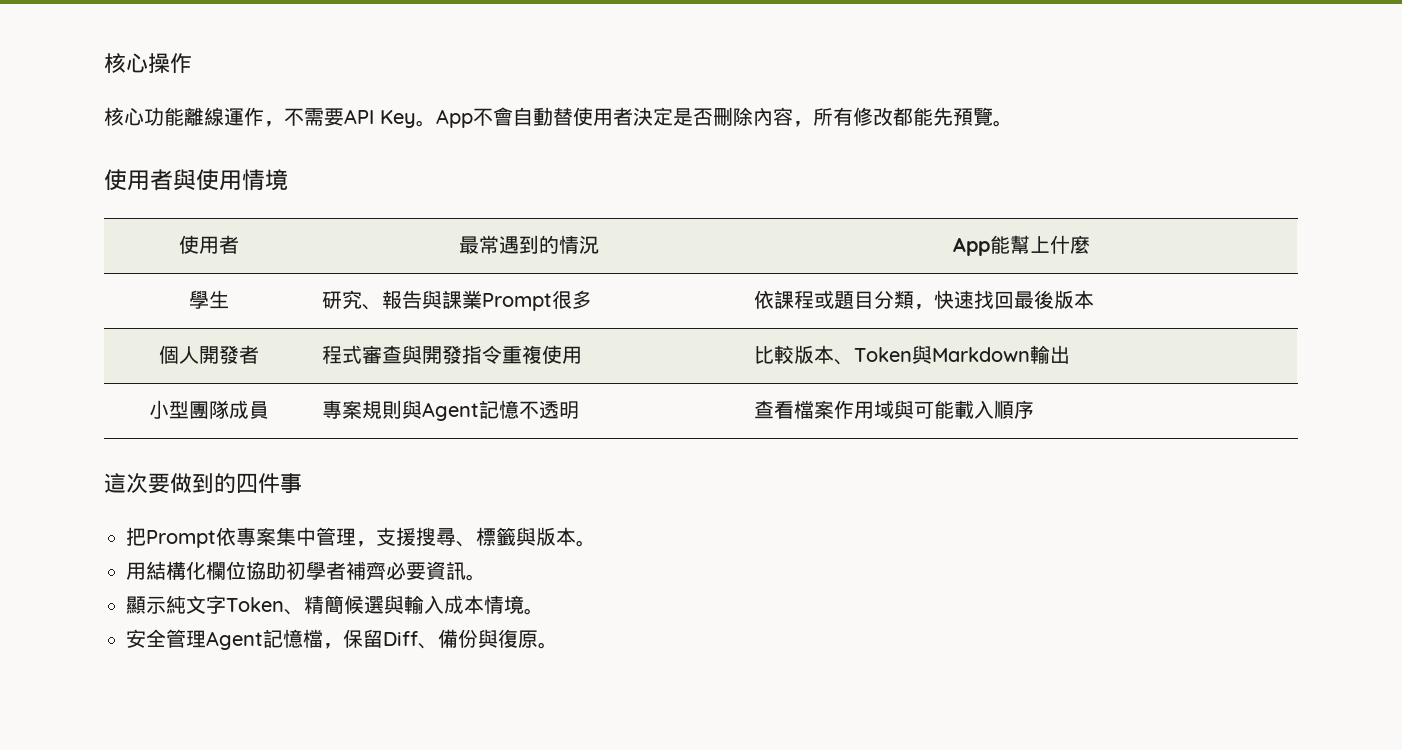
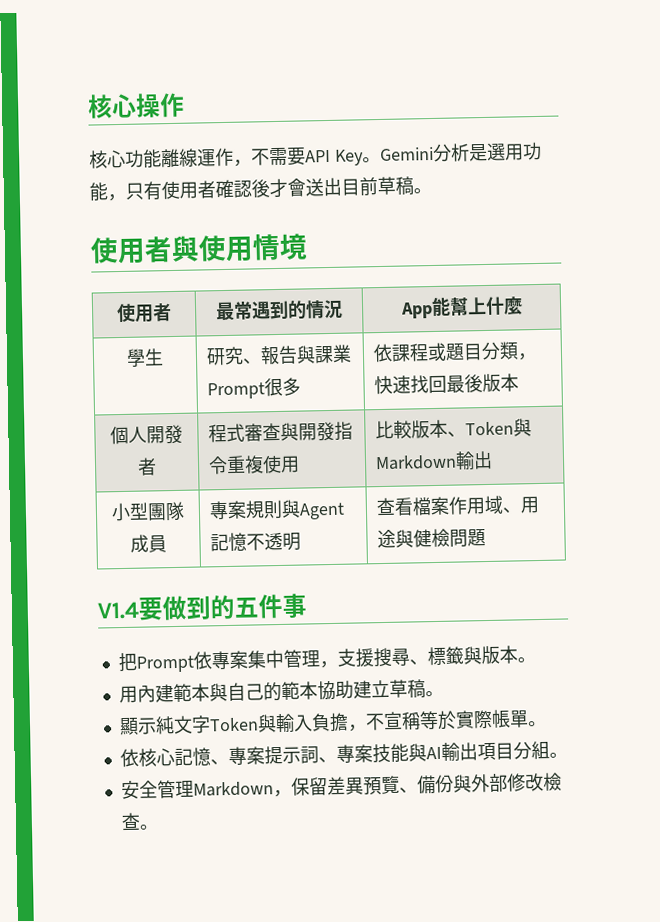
- App不會自動替使用者決定是否刪除內容，所有修改都能先預覽。
+ Gemini分析是選用功能，只有使用者確認後才會送出目前草稿。
- 小型團隊成員 | 專案規則與Agent記憶不透明 | 查看檔案作用域與可能載入順序
- 這次要做到的四件事
+ 小型團隊成員 | 專案規則與Agent記憶不透明 | 查看檔案作用域、用途與健檢問題
+ V1.4要做到的五件事
- 用結構化欄位協助初學者補齊必要資訊。
- 顯示純文字Token、精簡候選與輸入成本情境。
- 安全管理Agent記憶檔，保留Diff、備份與復原。
+ 用內建範本與自己的範本協助建立草稿。
+ 顯示純文字Token與輸入負擔，不宣稱等於實際帳單。
+ 依核心記憶、專案提示詞、專案技能與AI輸出項目分組。
+ 安全管理Markdown，保留差異預覽、備份與外部修改檢查。

